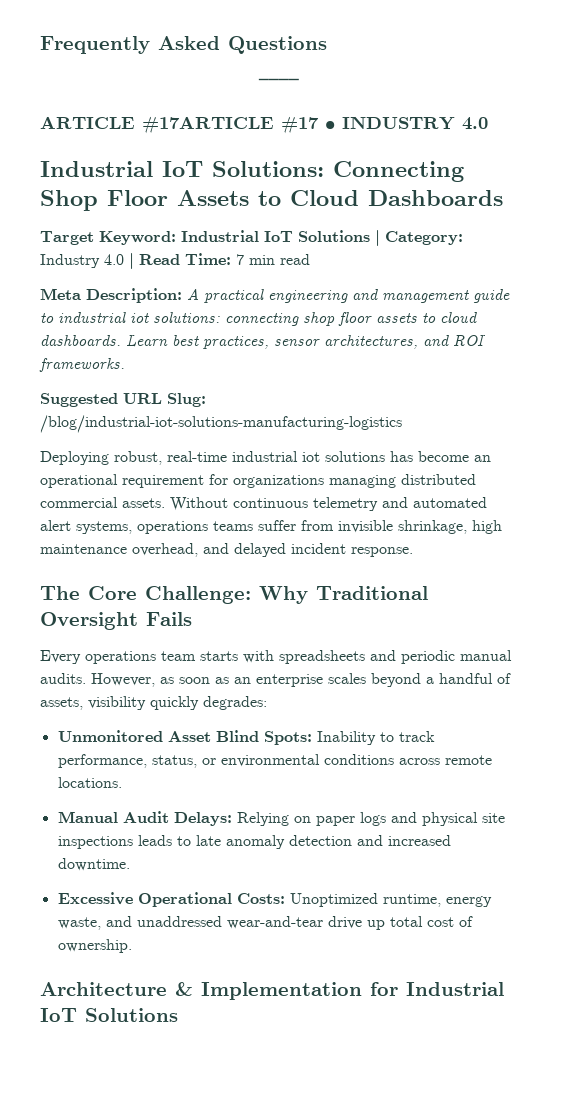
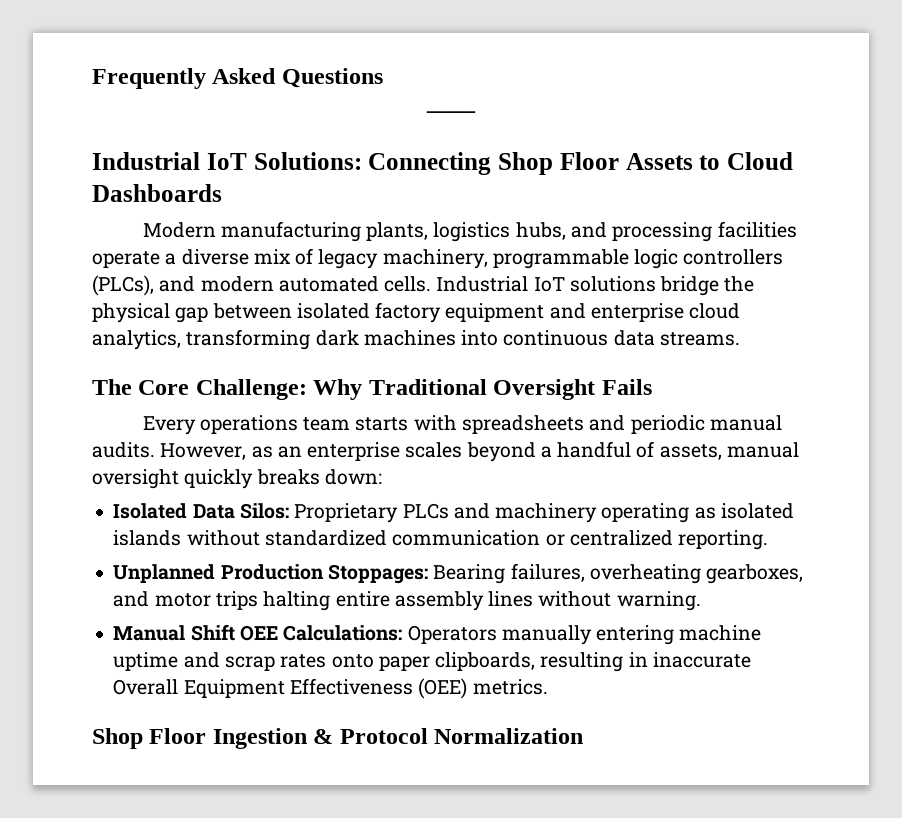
- ARTICLE #17ARTICLE #17 • INDUSTRY 4.0
- Target Keyword: Industrial IoT Solutions | Category: Industry 4.0 | Read Time: 7 min read
- Meta Description: A practical engineering and management guide to industrial iot solutions: connecting shop floor assets to cloud dashboards. Learn best practices, sensor architectures, and ROI frameworks.
- Suggested URL Slug: /blog/industrial-iot-solutions-manufacturing-logistics
- Deploying robust, real-time industrial iot solutions has become an operational requirement for organizations managing distributed commercial assets. Without continuous telemetry and automated alert systems, operations teams suffer from invisible shrinkage, high maintenance overhead, and delayed incident response.
+ Modern manufacturing plants, logistics hubs, and processing facilities operate a diverse mix of legacy machinery, programmable logic controllers (PLCs), and modern automated cells. Industrial IoT solutions bridge the physical gap between isolated factory equipment and enterprise cloud analytics, transforming dark machines into continuous data streams.
- However, as soon as an enterprise scales beyond a handful of assets, visibility quickly degrades:
- Unmonitored Asset Blind Spots: Inability to track performance, status, or environmental conditions across remote locations.
- Manual Audit Delays: Relying on paper logs and physical site inspections leads to late anomaly detection and increased downtime.
- Excessive Operational Costs: Unoptimized runtime, energy waste, and unaddressed wear-and-tear drive up total cost of ownership.
- Architecture & Implementation for Industrial IoT Solutions
+ However, as an enterprise scales beyond a handful of assets, manual oversight quickly breaks down:
+ Isolated Data Silos: Proprietary PLCs and machinery operating as isolated islands without standardized communication or centralized reporting.
+ Unplanned Production Stoppages: Bearing failures, overheating gearboxes, and motor trips halting entire assembly lines without warning.
+ Manual Shift OEE Calculations: Operators manually entering machine uptime and scrap rates onto paper clipboards, resulting in inaccurate Overall Equipment Effectiveness (OEE) metrics.
+ Shop Floor Ingestion & Protocol Normalization

